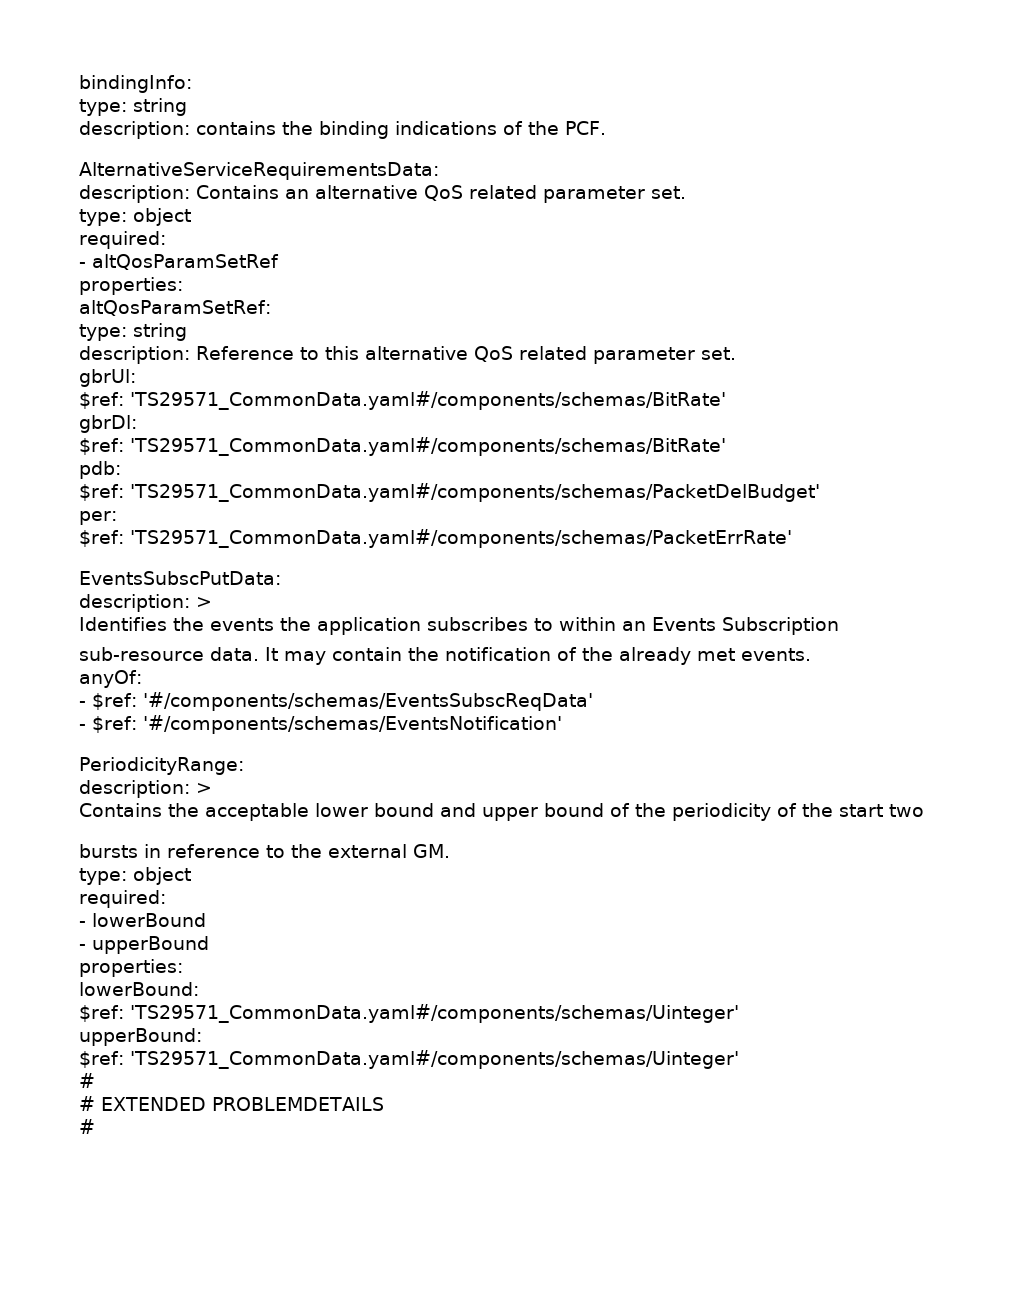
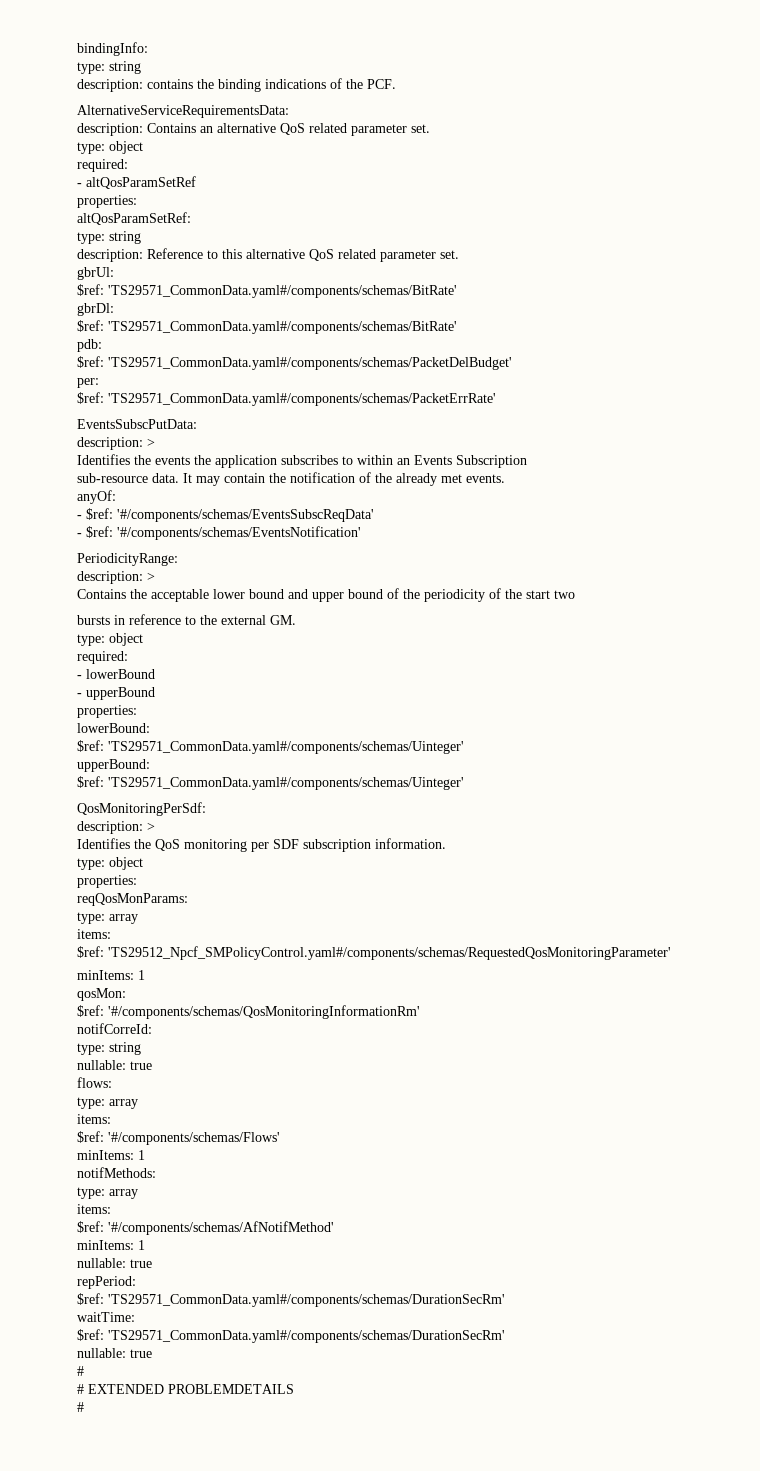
+ QosMonitoringPerSdf:
+ description: >
+ Identifies the QoS monitoring per SDF subscription information.
+ type: object
+ properties:
+ reqQosMonParams:
+ type: array
+ items:
+ $ref: 'TS29512_Npcf_SMPolicyControl.yaml#/components/schemas/RequestedQosMonitoringParameter'
+ minItems: 1
+ qosMon:
+ $ref: '#/components/schemas/QosMonitoringInformationRm'
+ notifCorreId:
+ type: string
+ nullable: true
+ flows:
+ type: array
+ items:
+ $ref: '#/components/schemas/Flows'
+ minItems: 1
+ notifMethods:
+ type: array
+ items:
+ $ref: '#/components/schemas/AfNotifMethod'
+ minItems: 1
+ nullable: true
+ repPeriod:
+ $ref: 'TS29571_CommonData.yaml#/components/schemas/DurationSecRm'
+ waitTime:
+ $ref: 'TS29571_CommonData.yaml#/components/schemas/DurationSecRm'
+ nullable: true

